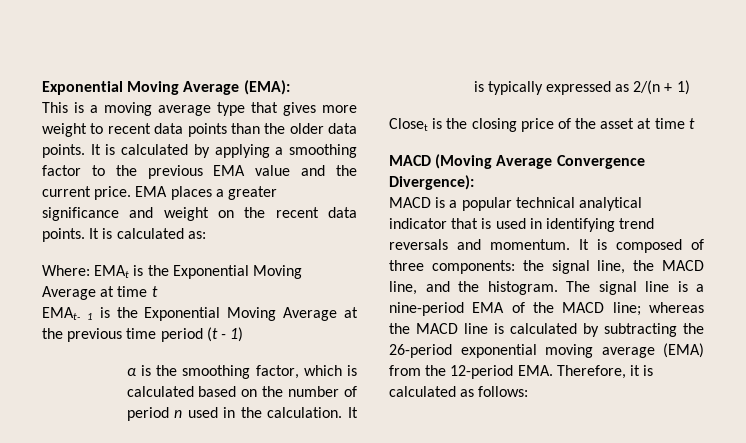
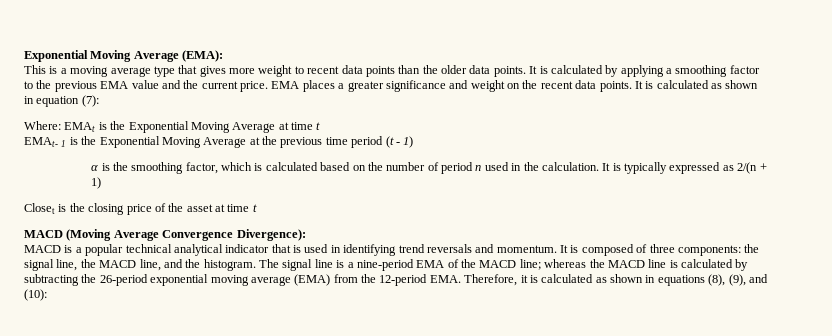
- It is calculated as:
+ It is calculated as shown in equation (7):
- The signal line is a nine-period EMA of the MACD line; whereas the MACD line is calculated by subtracting the 26-period exponential moving average (EMA) from the 12-period EMA. Therefore, it is calculated as follows:
+ The signal line is a nine-period EMA of the MACD line; whereas the MACD line is calculated by subtracting the 26-period exponential moving average (EMA) from the 12-period EMA. Therefore, it is calculated as shown in equations (8), (9), and (10):

